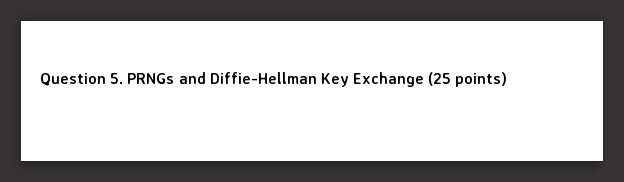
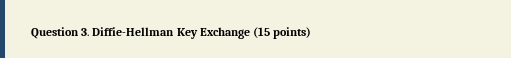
- Question 5. PRNGs and Diffie-Hellman Key Exchange (25 points)
+ Question 3. Diffie-Hellman Key Exchange (15 points)

